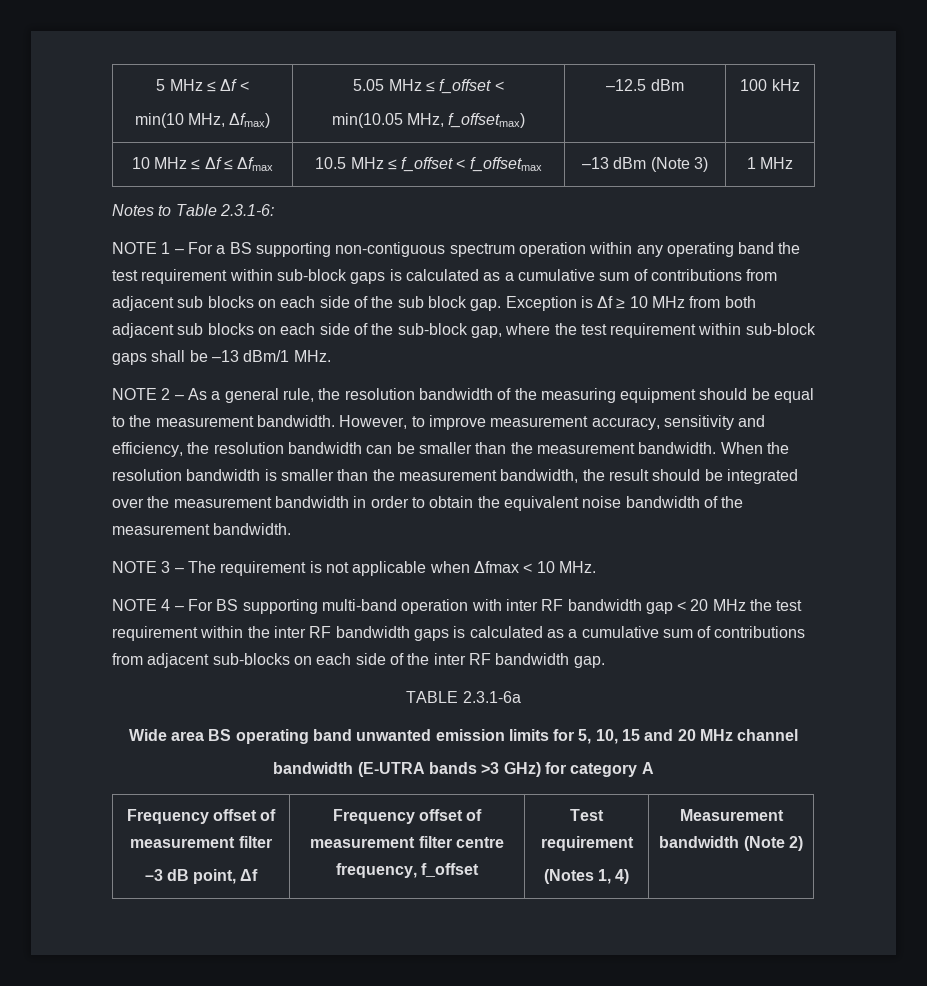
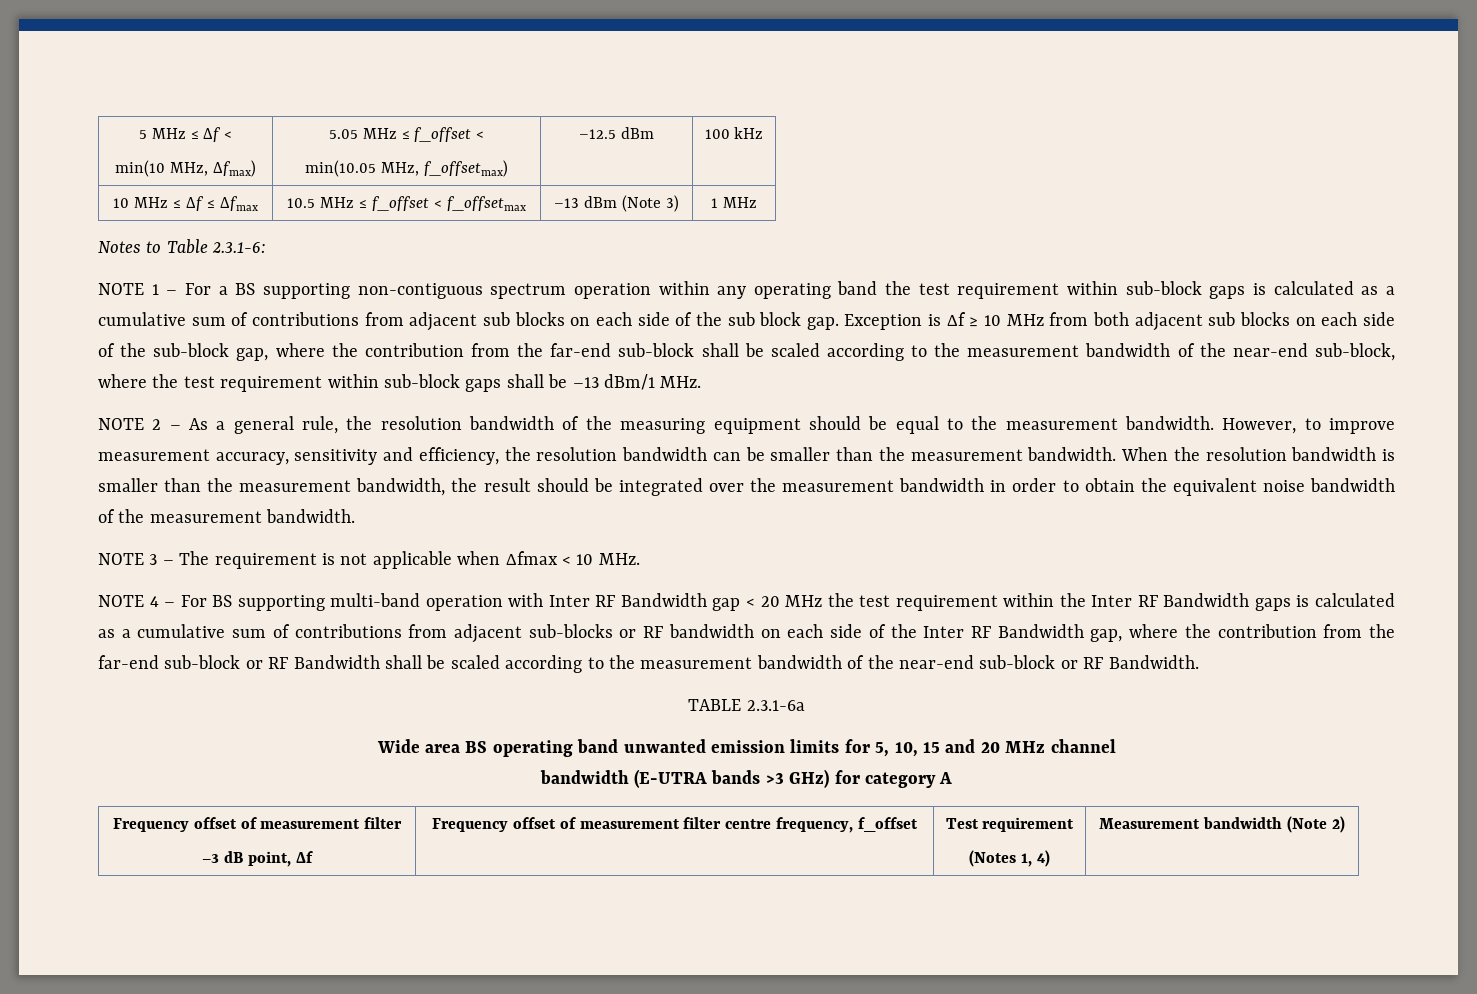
- Exception is Δf ≥ 10 MHz from both adjacent sub blocks on each side of the sub-block gap, where the test requirement within sub-block gaps shall be –13 dBm/1 MHz.
+ Exception is Δf ≥ 10 MHz from both adjacent sub blocks on each side of the sub-block gap, where the contribution from the far-end sub-block shall be scaled according to the measurement bandwidth of the near-end sub-block, where the test requirement within sub-block gaps shall be –13 dBm/1 MHz.
- NOTE 4 – For BS supporting multi-band operation with inter RF bandwidth gap < 20 MHz the test requirement within the inter RF bandwidth gaps is calculated as a cumulative sum of contributions from adjacent sub-blocks on each side of the inter RF bandwidth gap.
+ NOTE 4 – For BS supporting multi-band operation with Inter RF Bandwidth gap < 20 MHz the test requirement within the Inter RF Bandwidth gaps is calculated as a cumulative sum of contributions from adjacent sub-blocks or RF bandwidth on each side of the Inter RF Bandwidth gap, where the contribution from the far-end sub-block or RF Bandwidth shall be scaled according to the measurement bandwidth of the near-end sub-block or RF Bandwidth.

